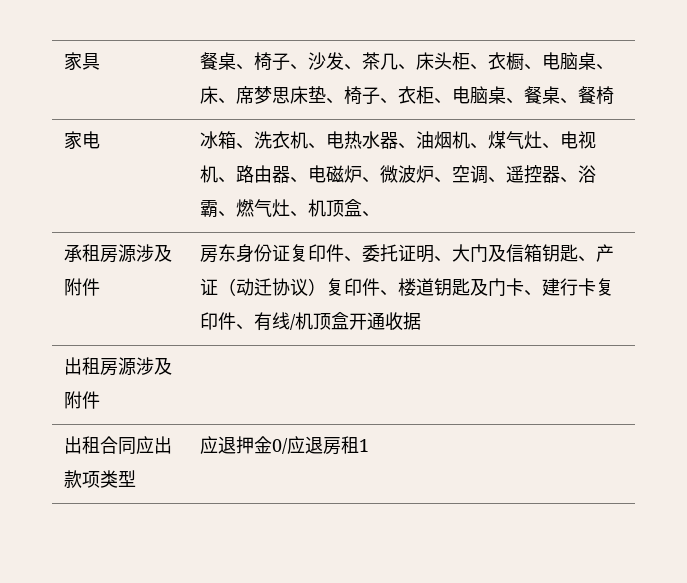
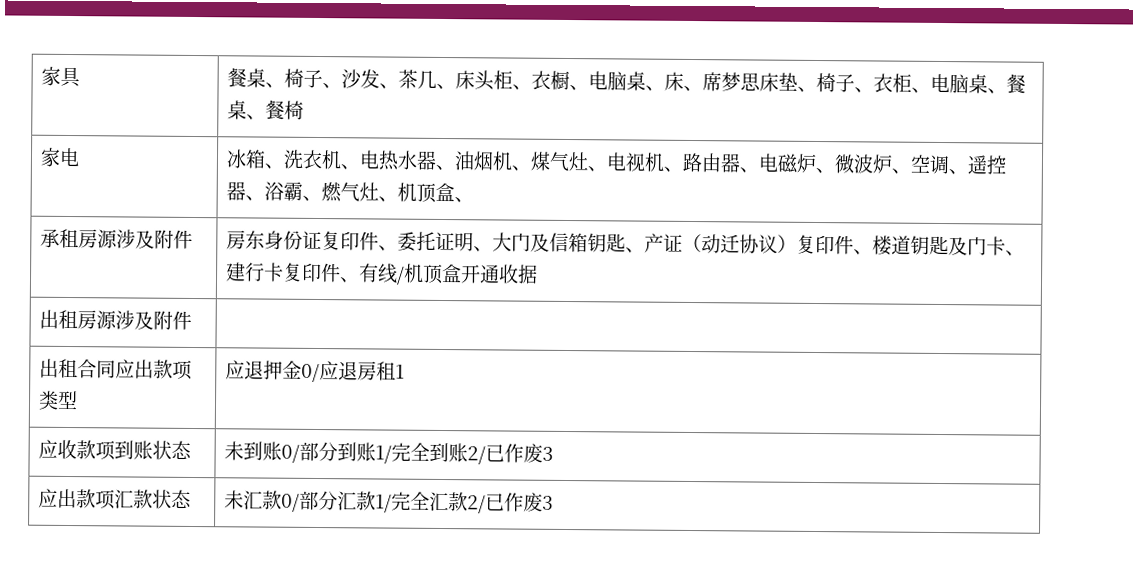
+ 应收款项到账状态 | 未到账0/部分到账1/完全到账2/已作废3
+ 应出款项汇款状态 | 未汇款0/部分汇款1/完全汇款2/已作废3

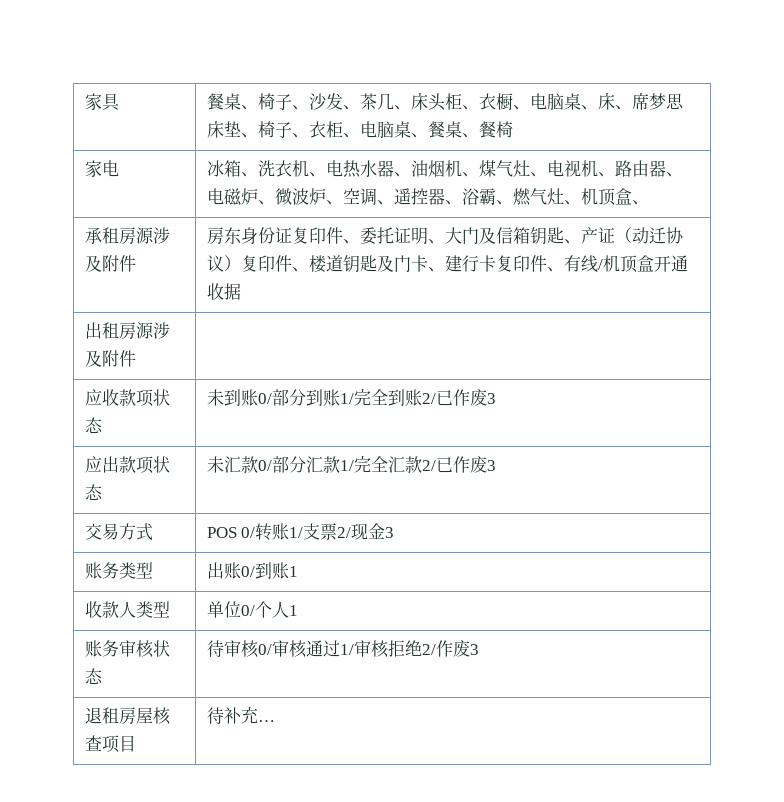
- 出租合同应出款项类型 | 应退押金0/应退房租1
- 应收款项到账状态 | 未到账0/部分到账1/完全到账2/已作废3
+ 应收款项状态 | 未到账0/部分到账1/完全到账2/已作废3
- 应出款项汇款状态 | 未汇款0/部分汇款1/完全汇款2/已作废3
+ 应出款项状态 | 未汇款0/部分汇款1/完全汇款2/已作废3
+ 交易方式 | POS 0/转账1/支票2/现金3
+ 账务类型 | 出账0/到账1
+ 收款人类型 | 单位0/个人1
+ 账务审核状态 | 待审核0/审核通过1/审核拒绝2/作废3
+ 退租房屋核查项目 | 待补充…

